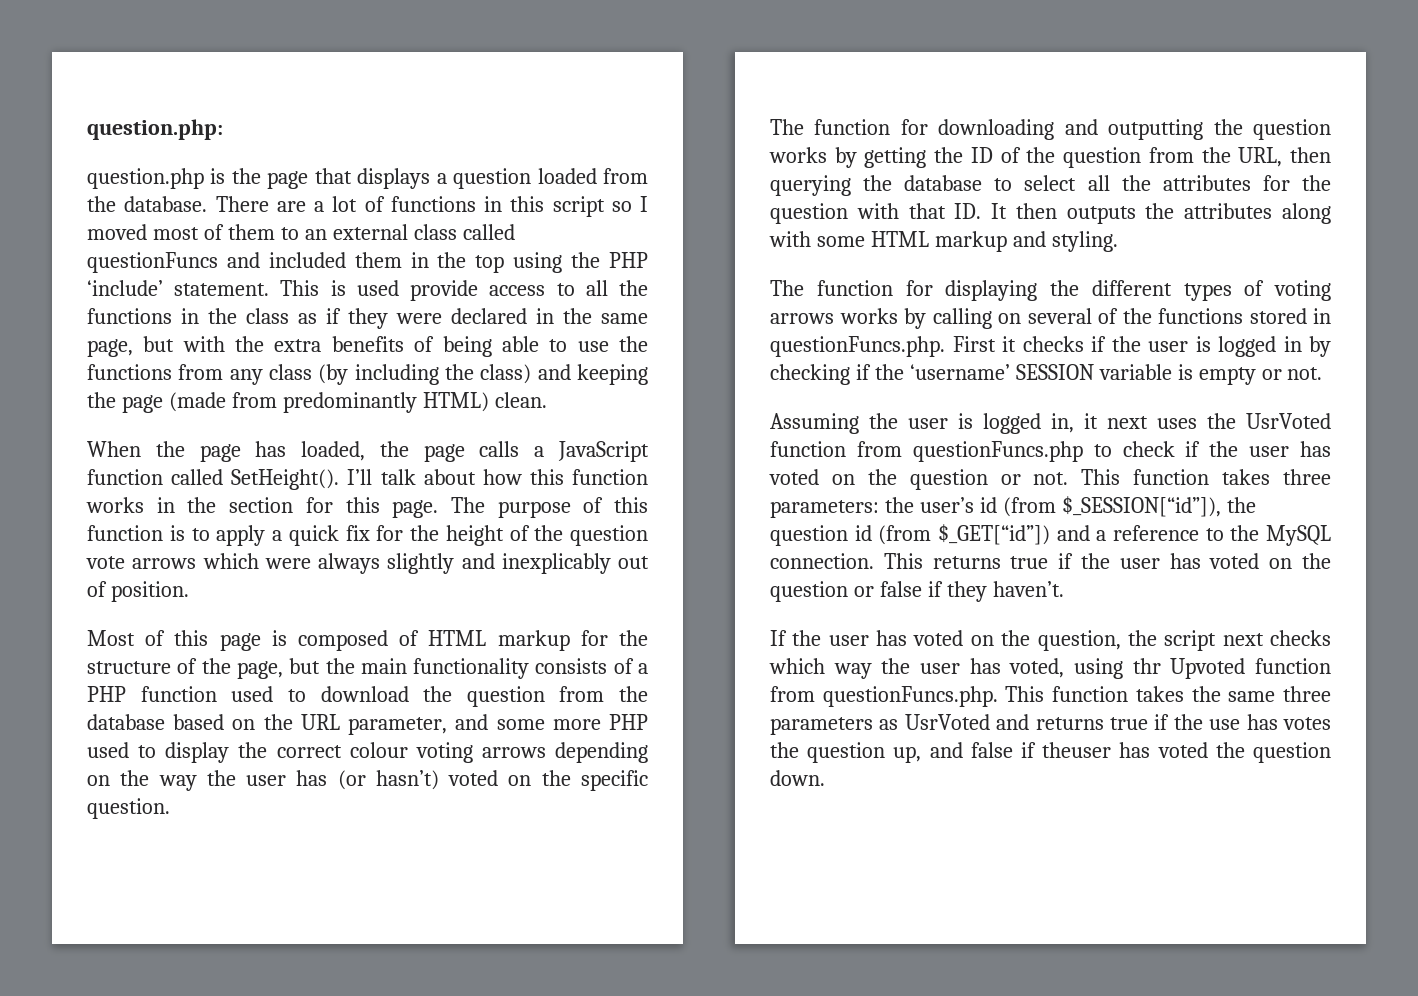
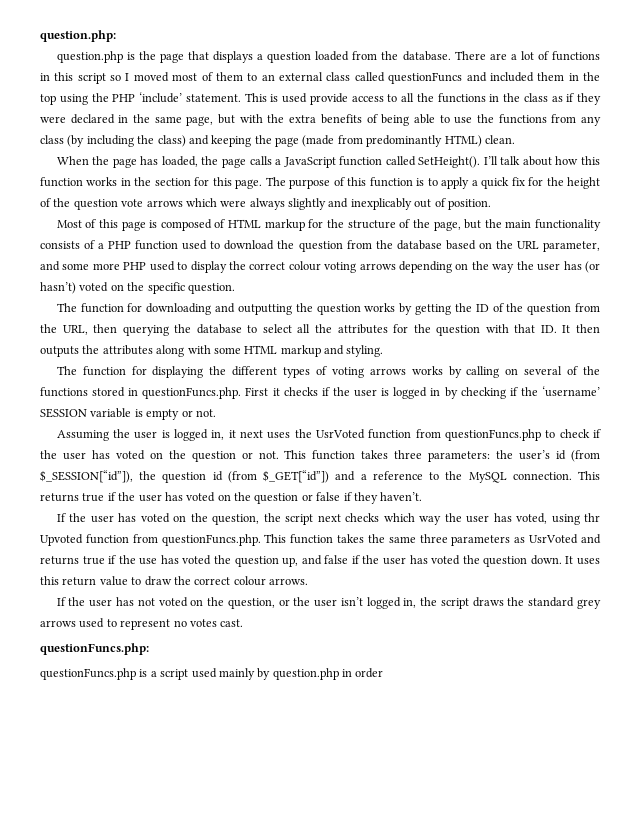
- If the user has voted on the question, the script next checks which way the user has voted, using thr Upvoted function from questionFuncs.php. This function takes the same three parameters as UsrVoted and returns true if the use has votes the question up, and false if theuser has voted the question down.
+ If the user has voted on the question, the script next checks which way the user has voted, using thr Upvoted function from questionFuncs.php. This function takes the same three parameters as UsrVoted and returns true if the use has voted the question up, and false if the user has voted the question down.
+ It uses this return value to draw the correct colour arrows.
+ If the user has not voted on the question, or the user isn’t logged in, the script draws the standard grey arrows used to represent no votes cast.
+ questionFuncs.php:
+ questionFuncs.php is a script used mainly by question.php in order

